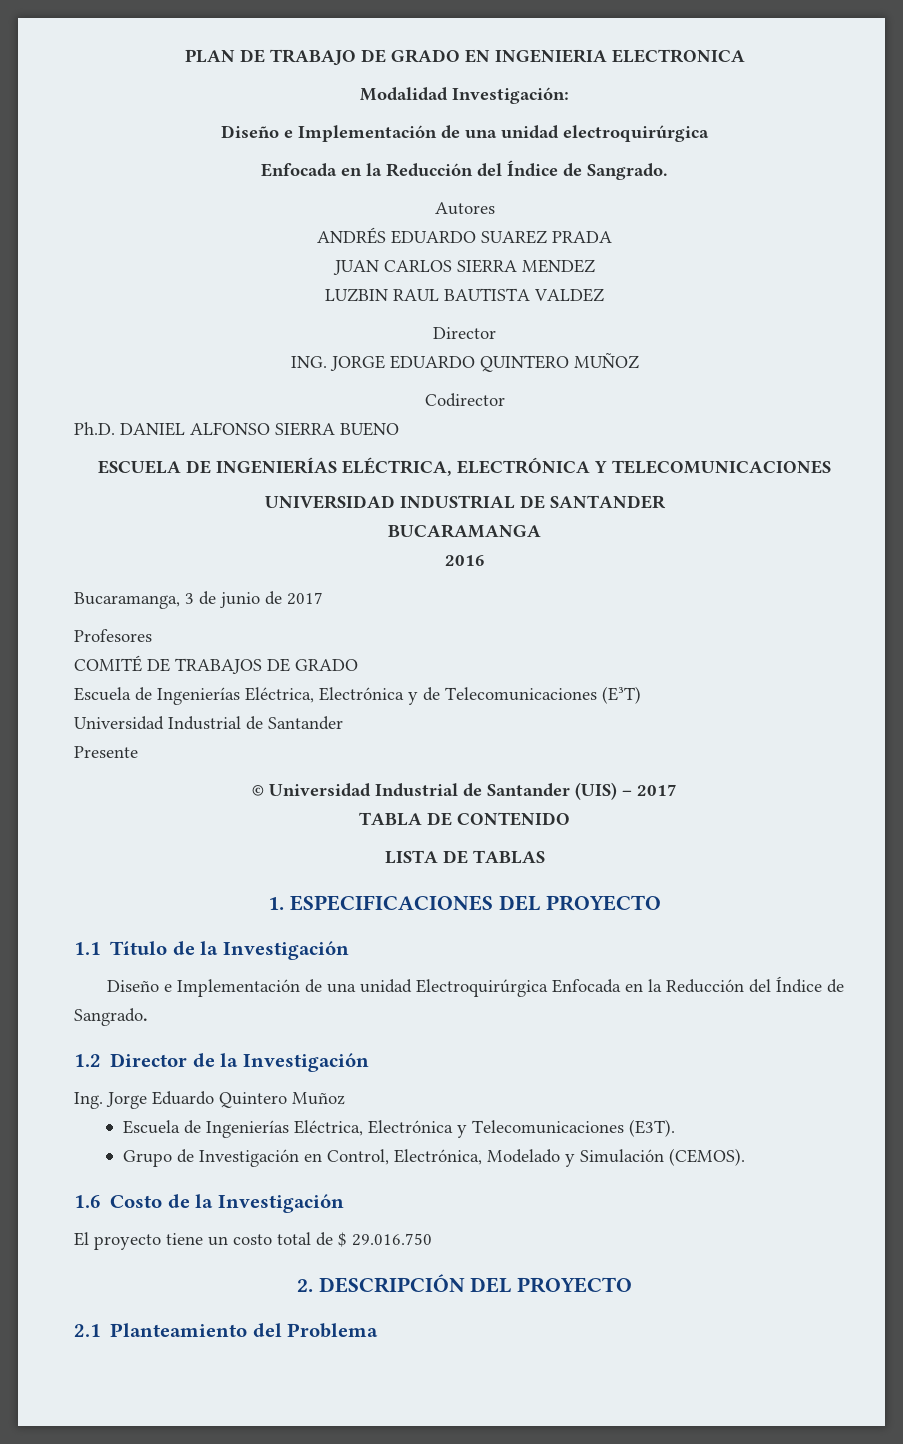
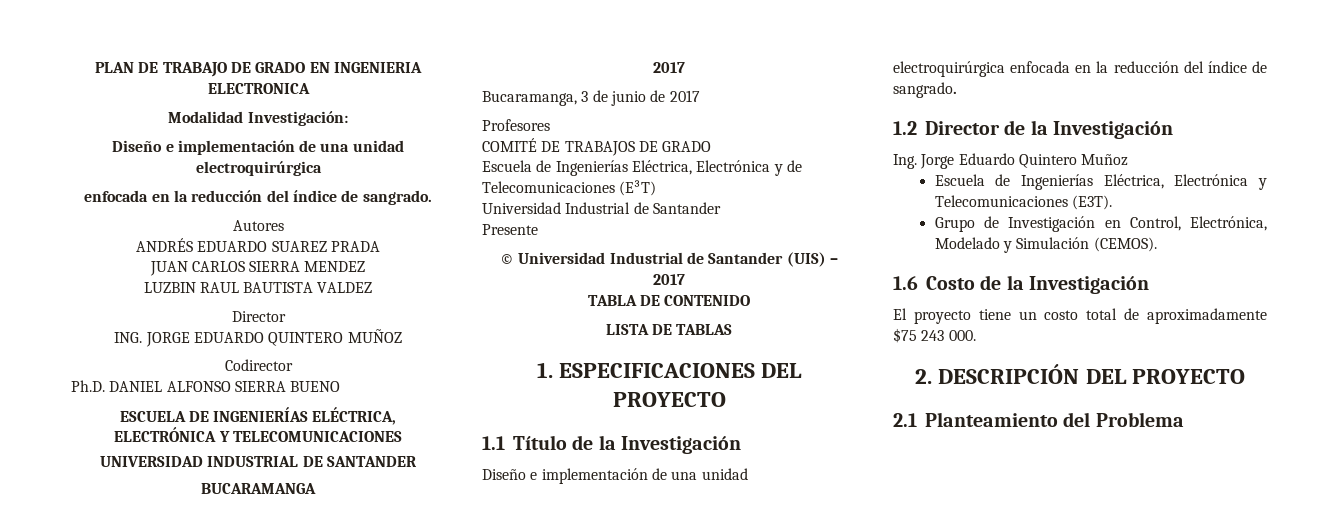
  Modalidad Investigación:
- Diseño e Implementación de una unidad electroquirúrgica
- Enfocada en la Reducción del Índice de Sangrado.
+ Diseño e implementación de una unidad electroquirúrgica
+ enfocada en la reducción del índice de sangrado.
  BUCARAMANGA
- 2016
+ 2017
- Diseño e Implementación de una unidad Electroquirúrgica Enfocada en la Reducción del Índice de Sangrado.
+ Diseño e implementación de una unidad electroquirúrgica enfocada en la reducción del índice de sangrado.
- El proyecto tiene un costo total de $ 29.016.750
+ El proyecto tiene un costo total de aproximadamente $75 243 000.

